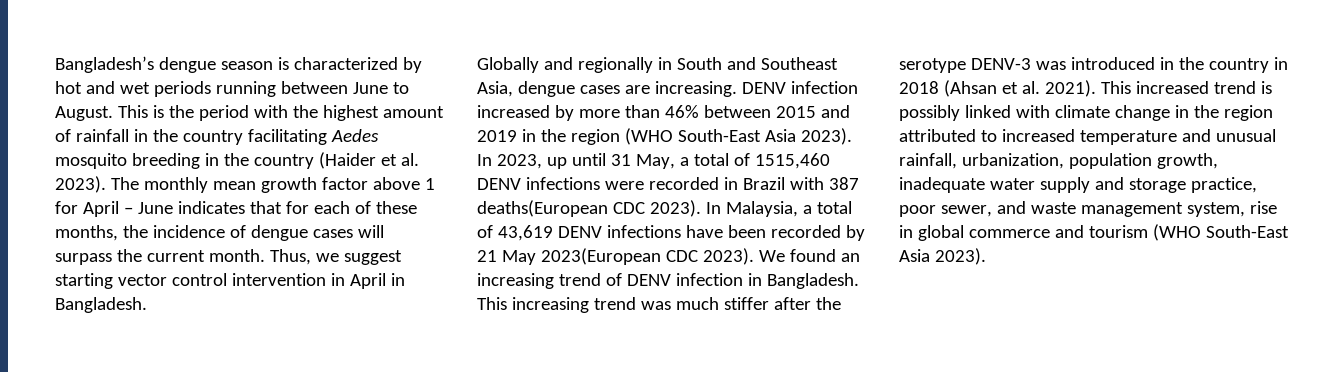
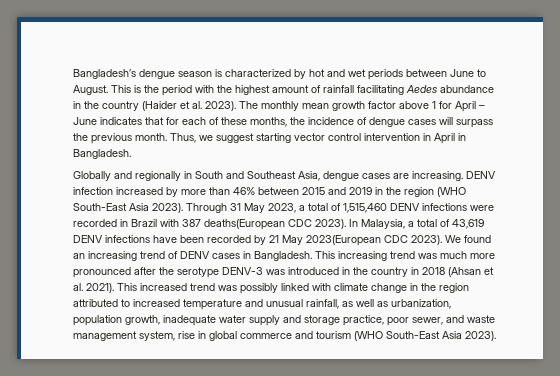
- Bangladesh’s dengue season is characterized by hot and wet periods running between June to August.
+ Bangladesh’s dengue season is characterized by hot and wet periods between June to August.
- This is the period with the highest amount of rainfall in the country facilitating Aedes mosquito breeding in the country (Haider et al. 2023).
+ This is the period with the highest amount of rainfall facilitating Aedes abundance in the country (Haider et al. 2023).
- The monthly mean growth factor above 1 for April – June indicates that for each of these months, the incidence of dengue cases will surpass the current month.
+ The monthly mean growth factor above 1 for April – June indicates that for each of these months, the incidence of dengue cases will surpass the previous month.
- In 2023, up until 31 May, a total of 1515,460 DENV infections were recorded in Brazil with 387 deaths(European CDC 2023).
+ Through 31 May 2023, a total of 1,515,460 DENV infections were recorded in Brazil with 387 deaths(European CDC 2023).
- We found an increasing trend of DENV infection in Bangladesh.
+ We found an increasing trend of DENV cases in Bangladesh.
- This increasing trend was much stiffer after the serotype DENV-3 was introduced in the country in 2018 (Ahsan et al. 2021).
+ This increasing trend was much more pronounced after the serotype DENV-3 was introduced in the country in 2018 (Ahsan et al. 2021).
- This increased trend is possibly linked with climate change in the region attributed to increased temperature and unusual rainfall, urbanization, population growth, inadequate water supply and storage practice, poor sewer, and waste management system, rise in global commerce and tourism (WHO South-East Asia 2023).
+ This increased trend was possibly linked with climate change in the region attributed to increased temperature and unusual rainfall, as well as urbanization, population growth, inadequate water supply and storage practice, poor sewer, and waste management system, rise in global commerce and tourism (WHO South-East Asia 2023).

